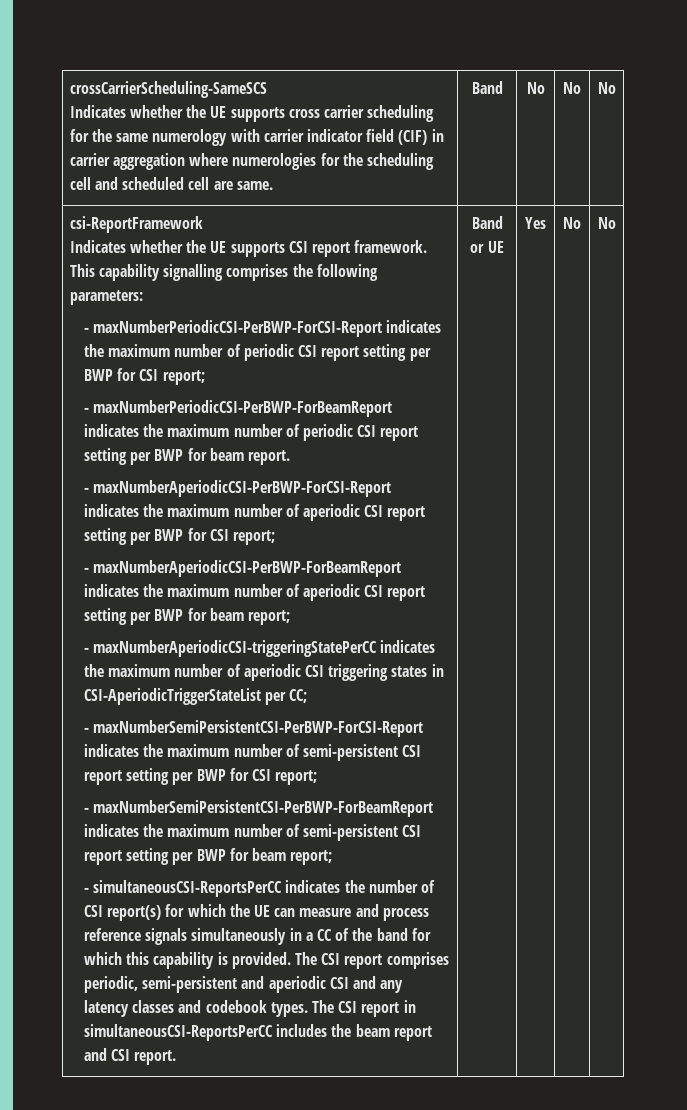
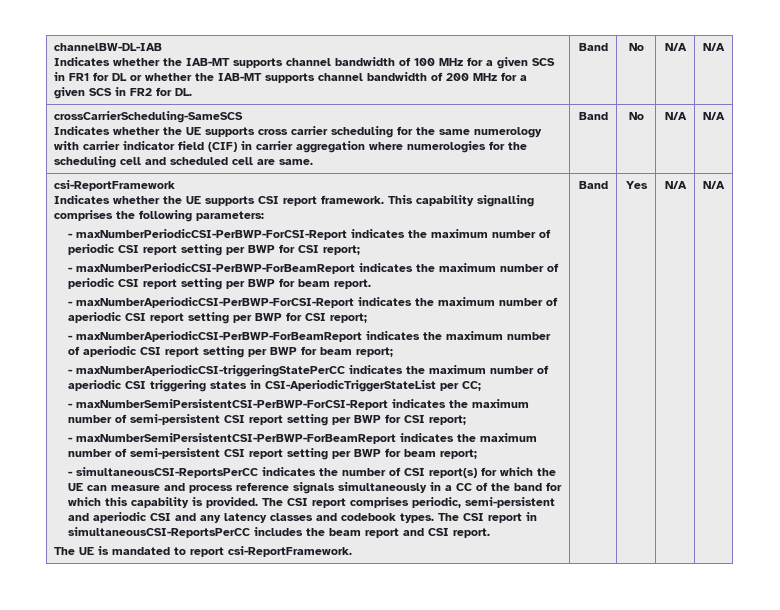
+ channelBW-DL-IAB
+ Indicates whether the IAB-MT supports channel bandwidth of 100 MHz for a given SCS in FR1 for DL or whether the IAB-MT supports channel bandwidth of 200 MHz for a given SCS in FR2 for DL. | Band | No | N/A | N/A
  crossCarrierScheduling-SameSCS
- Indicates whether the UE supports cross carrier scheduling for the same numerology with carrier indicator field (CIF) in carrier aggregation where numerologies for the scheduling cell and scheduled cell are same. | Band | No | No | No
+ Indicates whether the UE supports cross carrier scheduling for the same numerology with carrier indicator field (CIF) in carrier aggregation where numerologies for the scheduling cell and scheduled cell are same. | Band | No | N/A | N/A
- Band or UE
+ The UE is mandated to report csi-ReportFramework. | Band
- Yes | No | No
+ Yes | N/A | N/A

